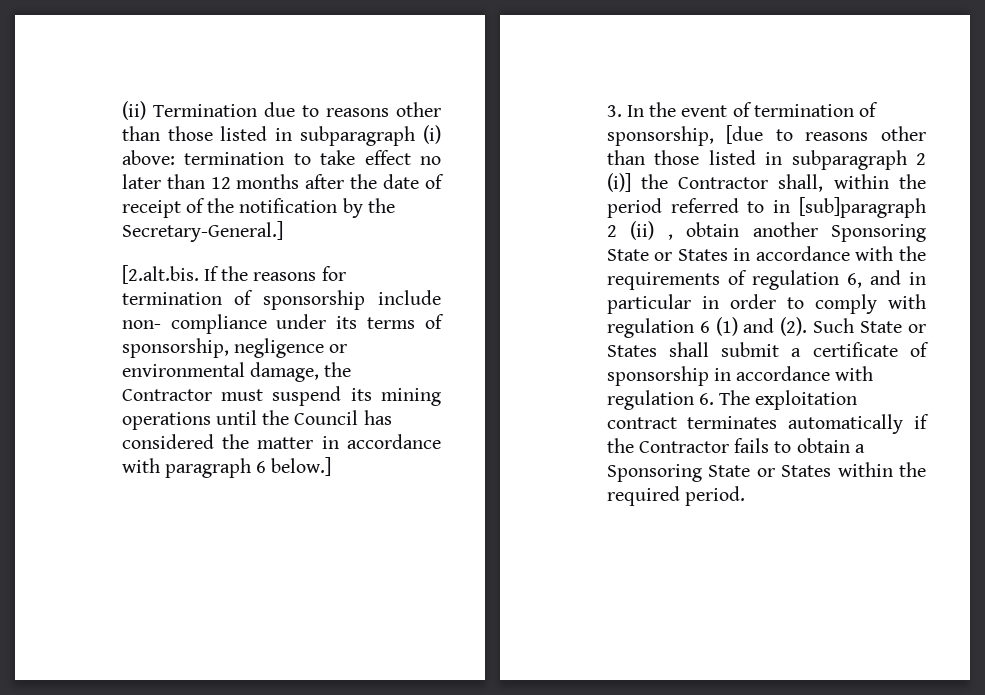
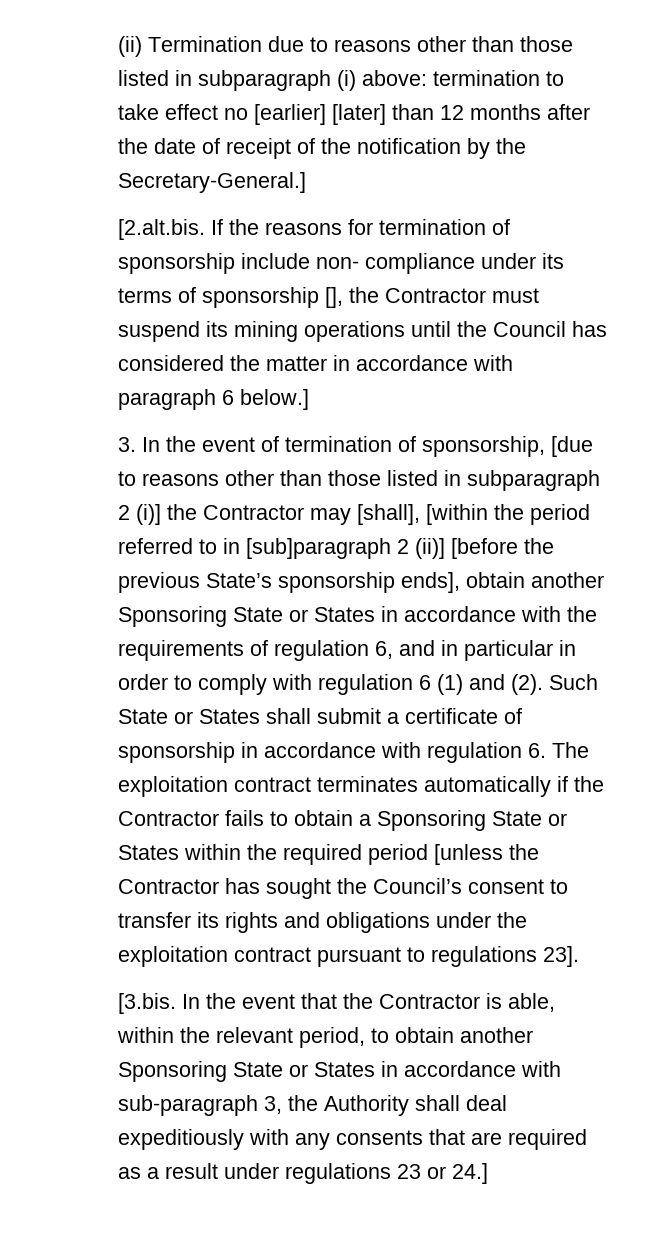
- (ii) Termination due to reasons other than those listed in subparagraph (i) above: termination to take effect no later than 12 months after the date of receipt of the notification by the Secretary-General.]
+ (ii) Termination due to reasons other than those listed in subparagraph (i) above: termination to take effect no [earlier] [later] than 12 months after the date of receipt of the notification by the Secretary-General.]
- [2.alt.bis. If the reasons for termination of sponsorship include non- compliance under its terms of sponsorship, negligence or environmental damage, the Contractor must suspend its mining operations until the Council has considered the matter in accordance with paragraph 6 below.]
+ [2.alt.bis. If the reasons for termination of sponsorship include non- compliance under its terms of sponsorship [], the Contractor must suspend its mining operations until the Council has considered the matter in accordance with paragraph 6 below.]
- 3. In the event of termination of sponsorship, [due to reasons other than those listed in subparagraph 2 (i)] the Contractor shall, within the period referred to in [sub]paragraph 2 (ii) , obtain another Sponsoring State or States in accordance with the requirements of regulation 6, and in particular in order to comply with regulation 6 (1) and (2).
+ 3. In the event of termination of sponsorship, [due to reasons other than those listed in subparagraph 2 (i)] the Contractor may [shall], [within the period referred to in [sub]paragraph 2 (ii)] [before the previous State’s sponsorship ends], obtain another Sponsoring State or States in accordance with the requirements of regulation 6, and in particular in order to comply with regulation 6 (1) and (2).
- Such State or States shall submit a certificate of sponsorship in accordance with regulation 6. The exploitation contract terminates automatically if the Contractor fails to obtain a Sponsoring State or States within the required period.
+ Such State or States shall submit a certificate of sponsorship in accordance with regulation 6. The exploitation contract terminates automatically if the Contractor fails to obtain a Sponsoring State or States within the required period [unless the Contractor has sought the Council’s consent to transfer its rights and obligations under the exploitation contract pursuant to regulations 23].
+ [3.bis. In the event that the Contractor is able, within the relevant period, to obtain another Sponsoring State or States in accordance with sub-paragraph 3, the Authority shall deal expeditiously with any consents that are required as a result under regulations 23 or 24.]

